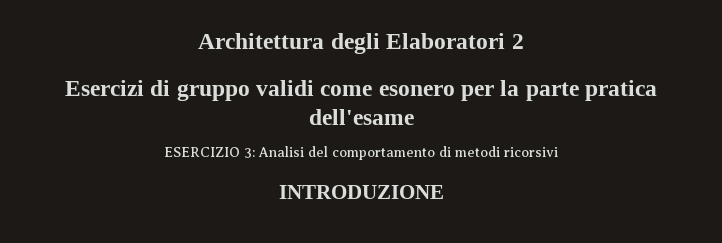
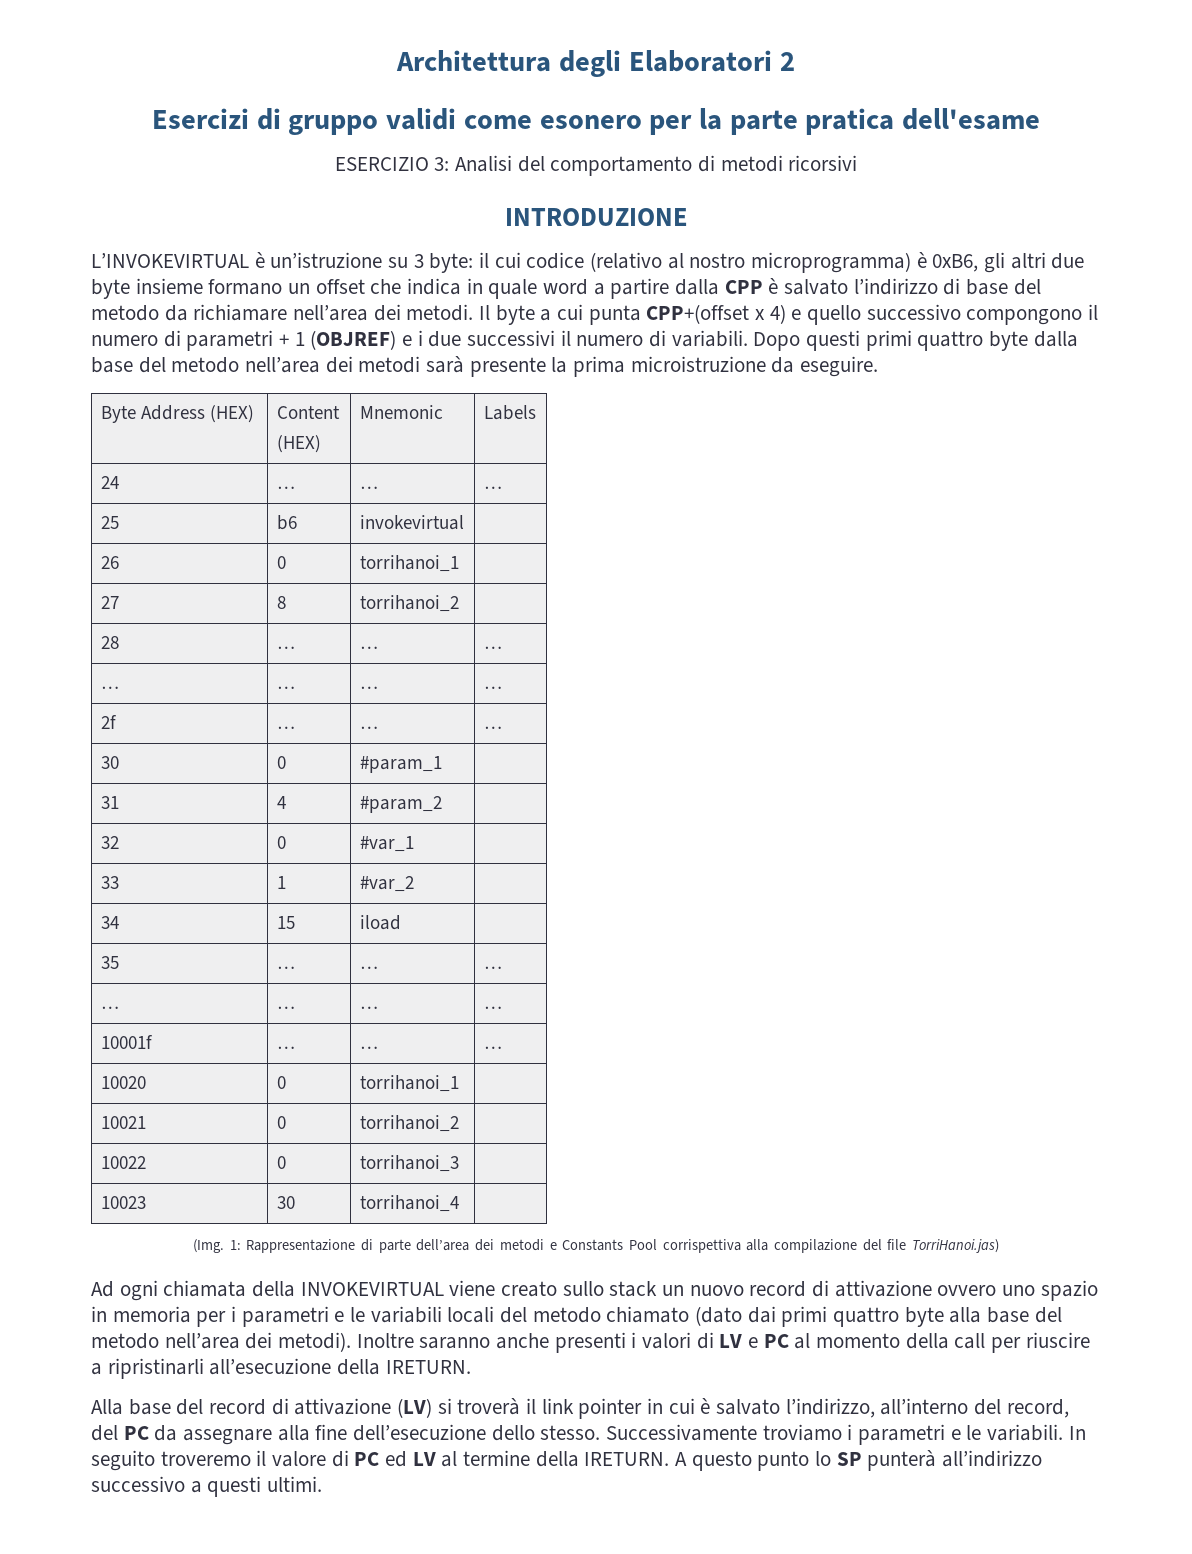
+ L’INVOKEVIRTUAL è un’istruzione su 3 byte: il cui codice (relativo al nostro microprogramma) è 0xB6, gli altri due byte insieme formano un offset che indica in quale word a partire dalla CPP è salvato l’indirizzo di base del metodo da richiamare nell’area dei metodi. Il byte a cui punta CPP+(offset x 4) e quello successivo compongono il numero di parametri + 1 (OBJREF) e i due successivi il numero di variabili. Dopo questi primi quattro byte dalla base del metodo nell’area dei metodi sarà presente la prima microistruzione da eseguire.
+ Byte Address (HEX) | Content
+ (HEX) | Mnemonic | Labels
+ 24 | … | … | …
+ 25 | b6 | invokevirtual |
+ 26 | 0 | torrihanoi_1 |
+ 27 | 8 | torrihanoi_2 |
+ 28 | … | … | …
+ … | … | … | …
+ 2f | … | … | …
+ 30 | 0 | #param_1 |
+ 31 | 4 | #param_2 |
+ 32 | 0 | #var_1 |
+ 33 | 1 | #var_2 |
+ 34 | 15 | iload |
+ 35 | … | … | …
+ … | … | … | …
+ 10001f | … | … | …
+ 10020 | 0 | torrihanoi_1 |
+ 10021 | 0 | torrihanoi_2 |
+ 10022 | 0 | torrihanoi_3 |
+ 10023 | 30 | torrihanoi_4 |
+ (Img. 1: Rappresentazione di parte dell’area dei metodi e Constants Pool corrispettiva alla compilazione del file TorriHanoi.jas)
+ Ad ogni chiamata della INVOKEVIRTUAL viene creato sullo stack un nuovo record di attivazione ovvero uno spazio in memoria per i parametri e le variabili locali del metodo chiamato (dato dai primi quattro byte alla base del metodo nell’area dei metodi). Inoltre saranno anche presenti i valori di LV e PC al momento della call per riuscire a ripristinarli all’esecuzione della IRETURN.
+ Alla base del record di attivazione (LV) si troverà il link pointer in cui è salvato l’indirizzo, all’interno del record, del PC da assegnare alla fine dell’esecuzione dello stesso. Successivamente troviamo i parametri e le variabili. In seguito troveremo il valore di PC ed LV al termine della IRETURN. A questo punto lo SP punterà all’indirizzo successivo a questi ultimi.

